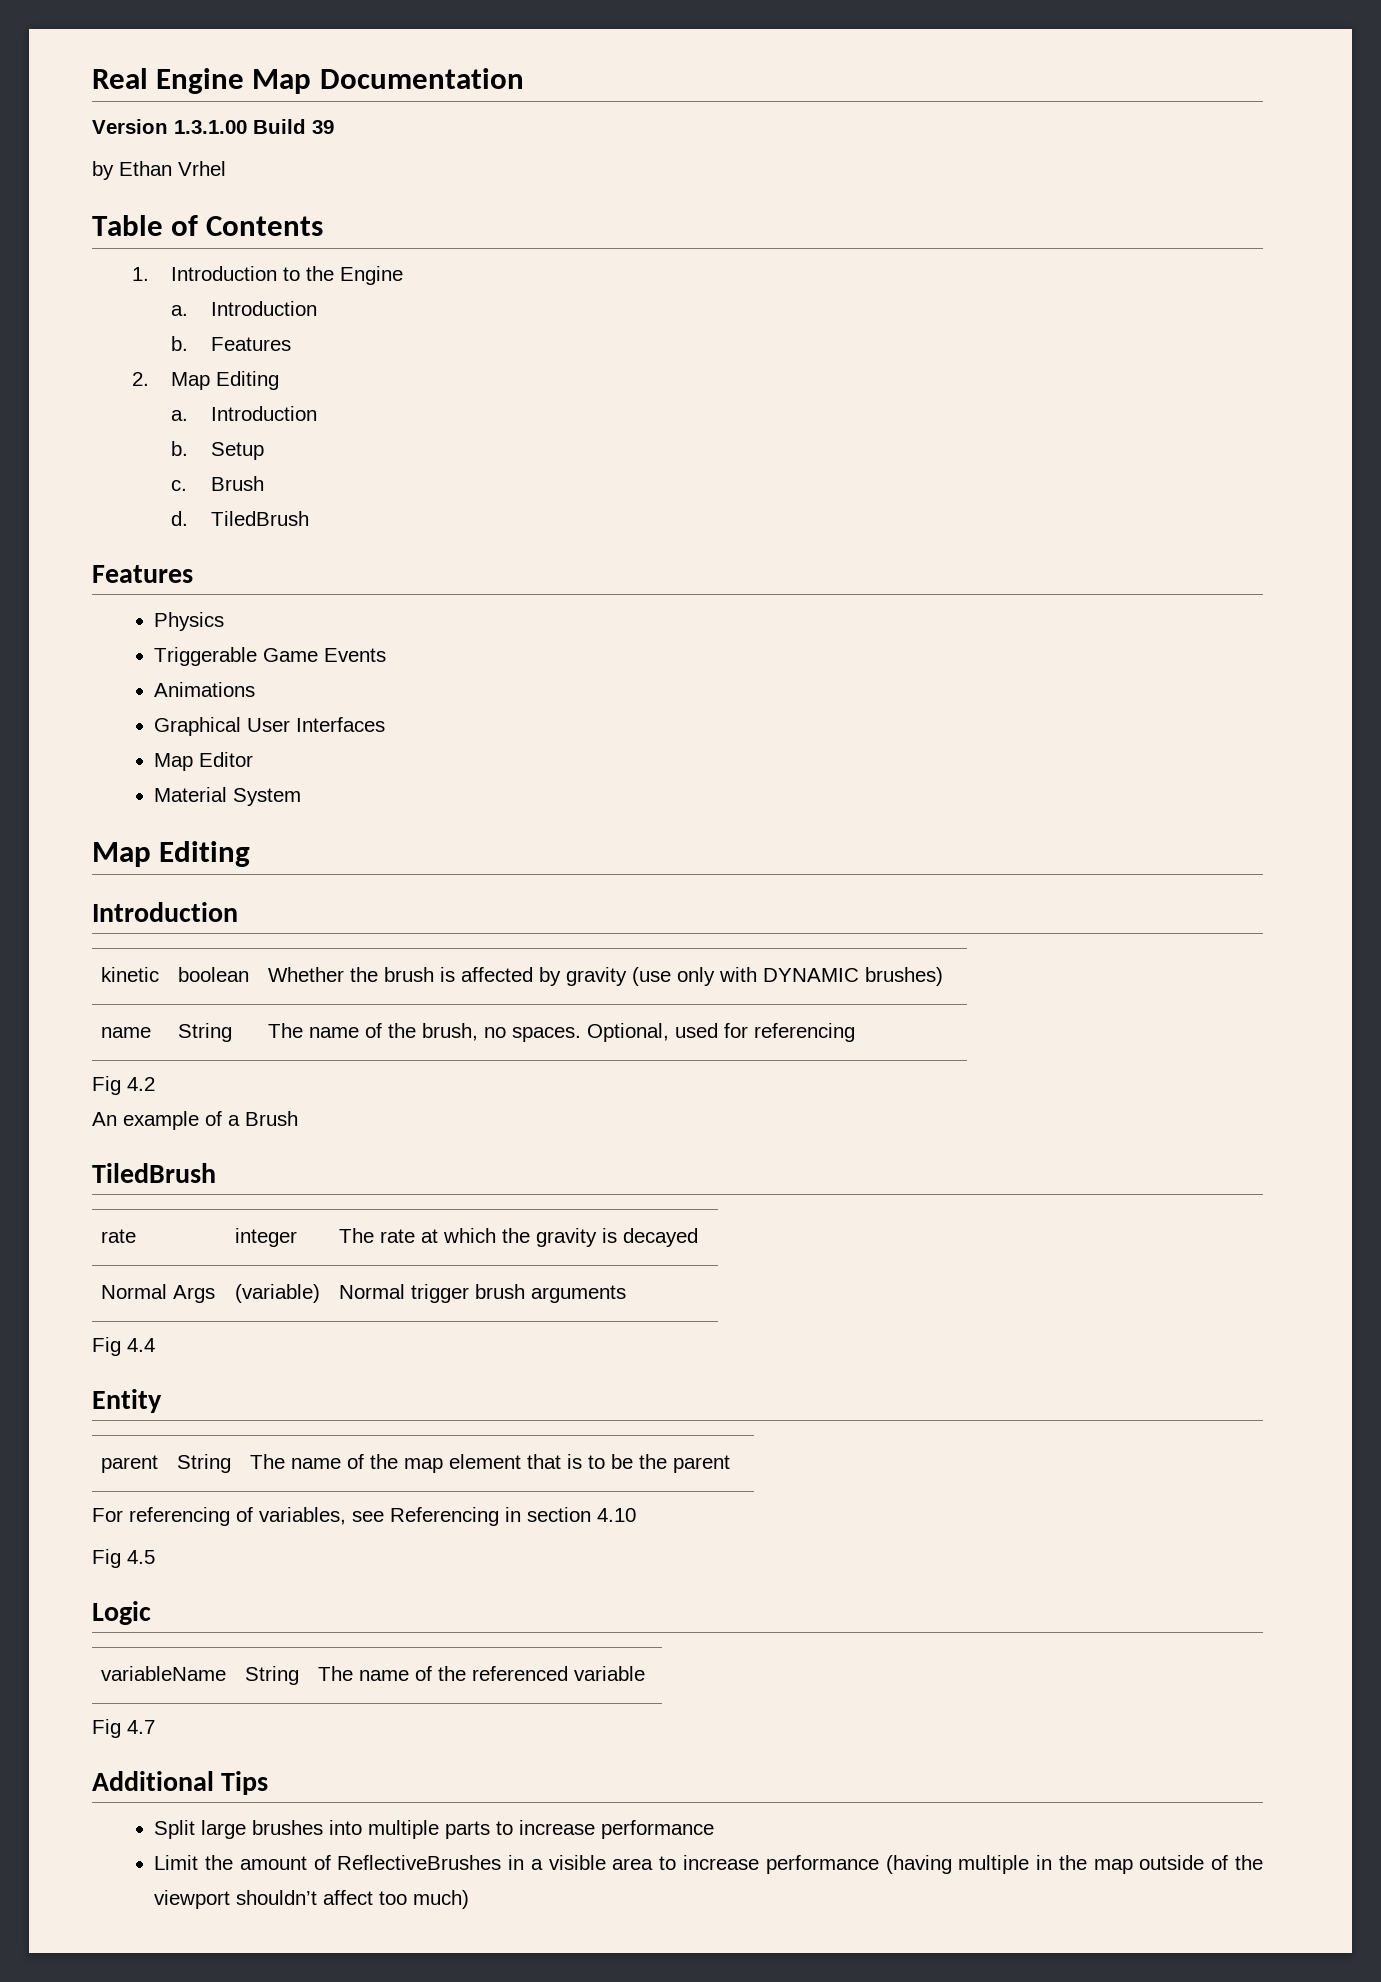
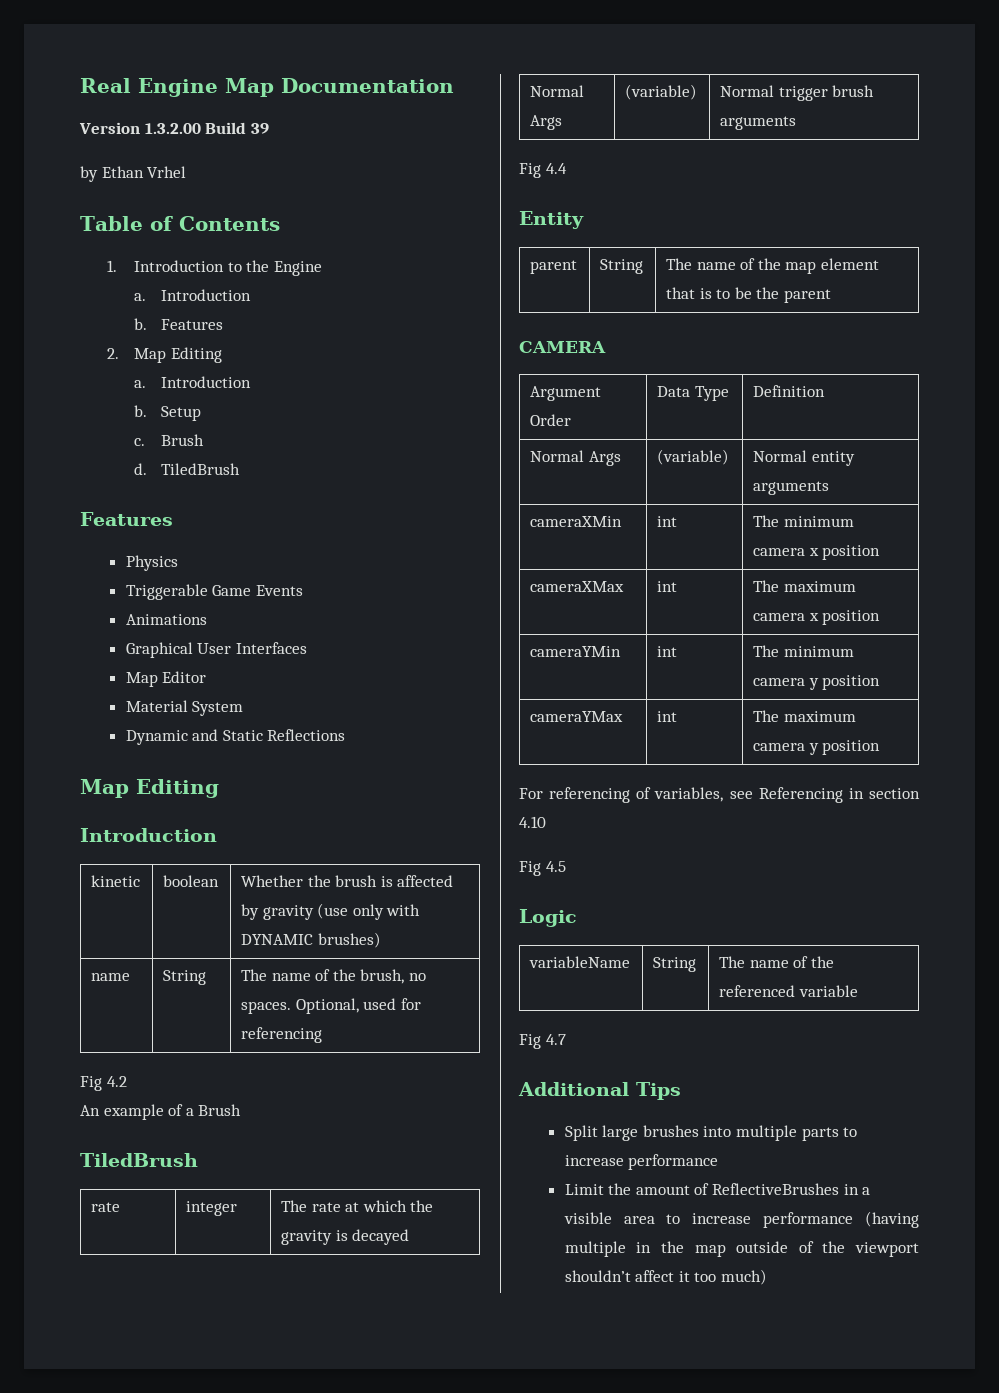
- Version 1.3.1.00 Build 39
+ Version 1.3.2.00 Build 39
+ Dynamic and Static Reflections
+ CAMERA
+ Argument Order | Data Type | Definition
+ Normal Args | (variable) | Normal entity arguments
+ cameraXMin | int | The minimum camera x position
+ cameraXMax | int | The maximum camera x position
+ cameraYMin | int | The minimum camera y position
+ cameraYMax | int | The maximum camera y position
- Limit the amount of ReflectiveBrushes in a visible area to increase performance (having multiple in the map outside of the viewport shouldn’t affect too much)
+ Limit the amount of ReflectiveBrushes in a visible area to increase performance (having multiple in the map outside of the viewport shouldn’t affect it too much)

